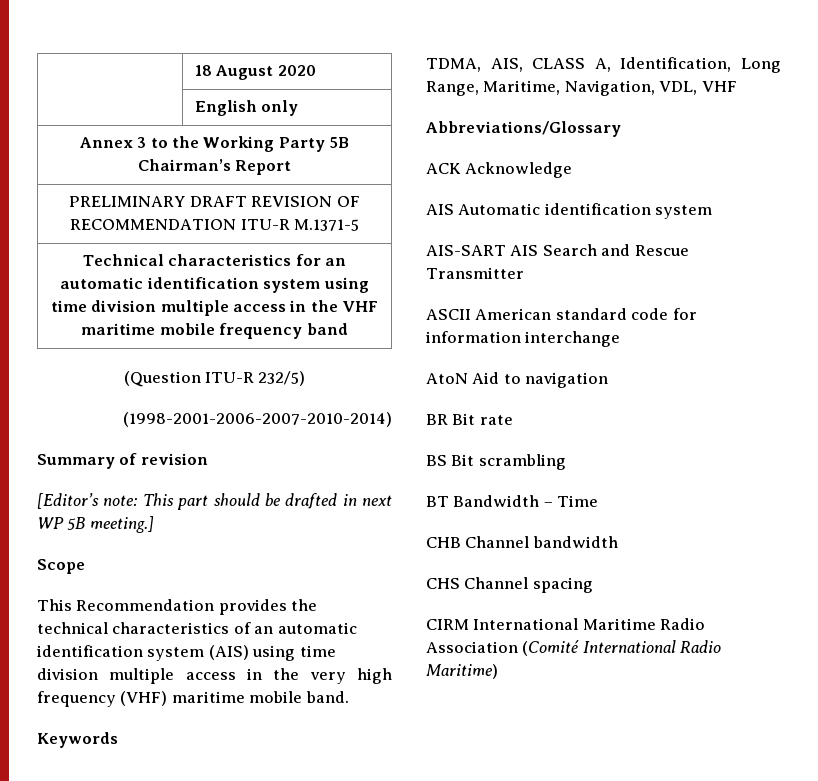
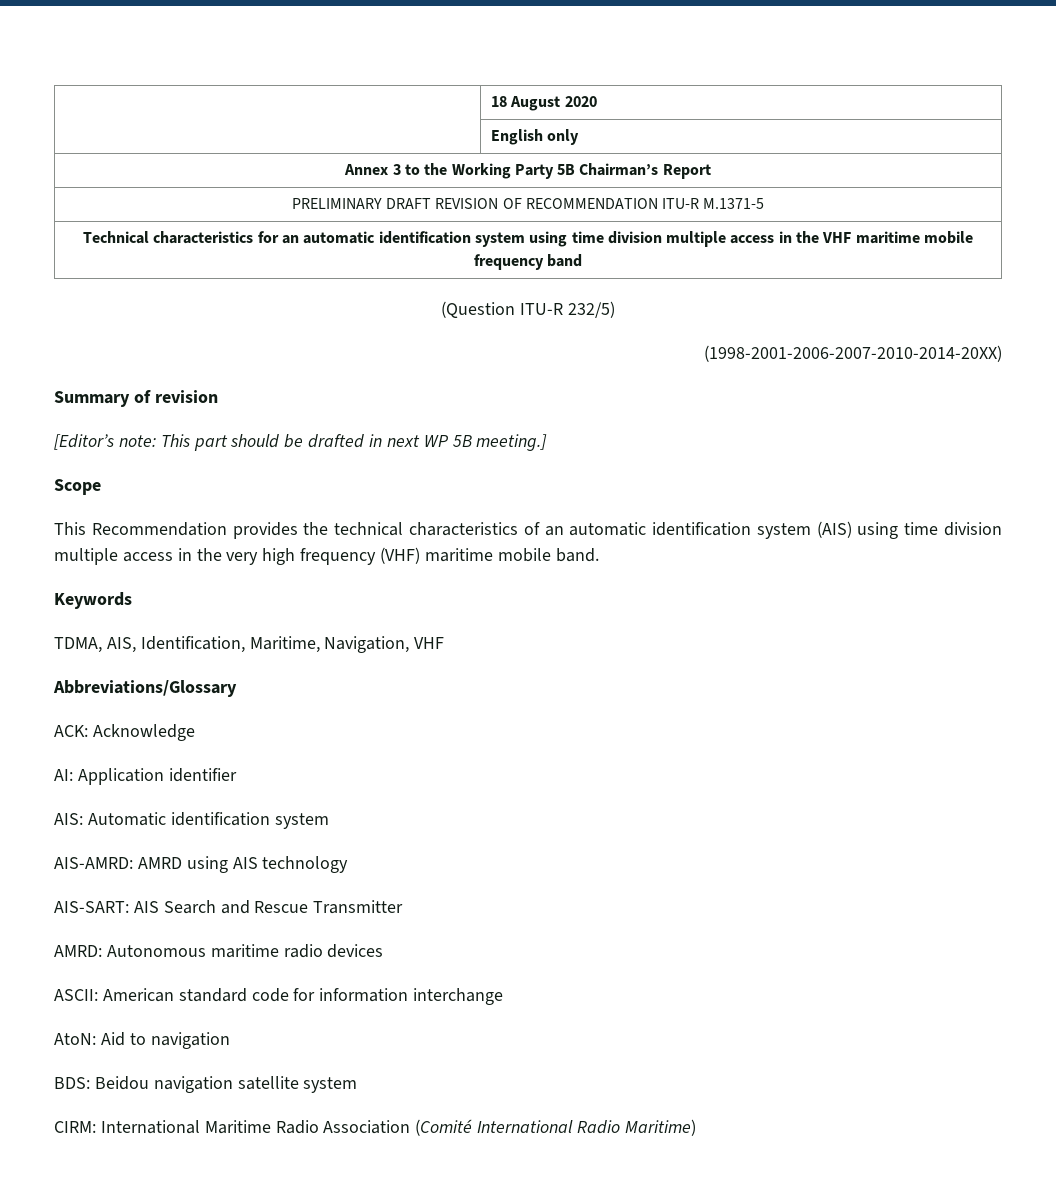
- (1998-2001-2006-2007-2010-2014)
+ (1998-2001-2006-2007-2010-2014-20XX)
- TDMA, AIS, CLASS A, Identification, Long Range, Maritime, Navigation, VDL, VHF
+ TDMA, AIS, Identification, Maritime, Navigation, VHF
- ACK Acknowledge
+ ACK: Acknowledge
- AIS Automatic identification system
+ AI: Application identifier
+ AIS: Automatic identification system
- AIS-SART AIS Search and Rescue Transmitter
+ AIS-AMRD: AMRD using AIS technology
+ AIS-SART: AIS Search and Rescue Transmitter
- ASCII American standard code for information interchange
+ AMRD: Autonomous maritime radio devices
+ ASCII: American standard code for information interchange
- AtoN Aid to navigation
+ AtoN: Aid to navigation
- BR Bit rate
- BS Bit scrambling
- BT Bandwidth – Time
- CHB Channel bandwidth
- CHS Channel spacing
- CIRM International Maritime Radio Association (Comité International Radio Maritime)
+ BDS: Beidou navigation satellite system
+ CIRM: International Maritime Radio Association (Comité International Radio Maritime)

